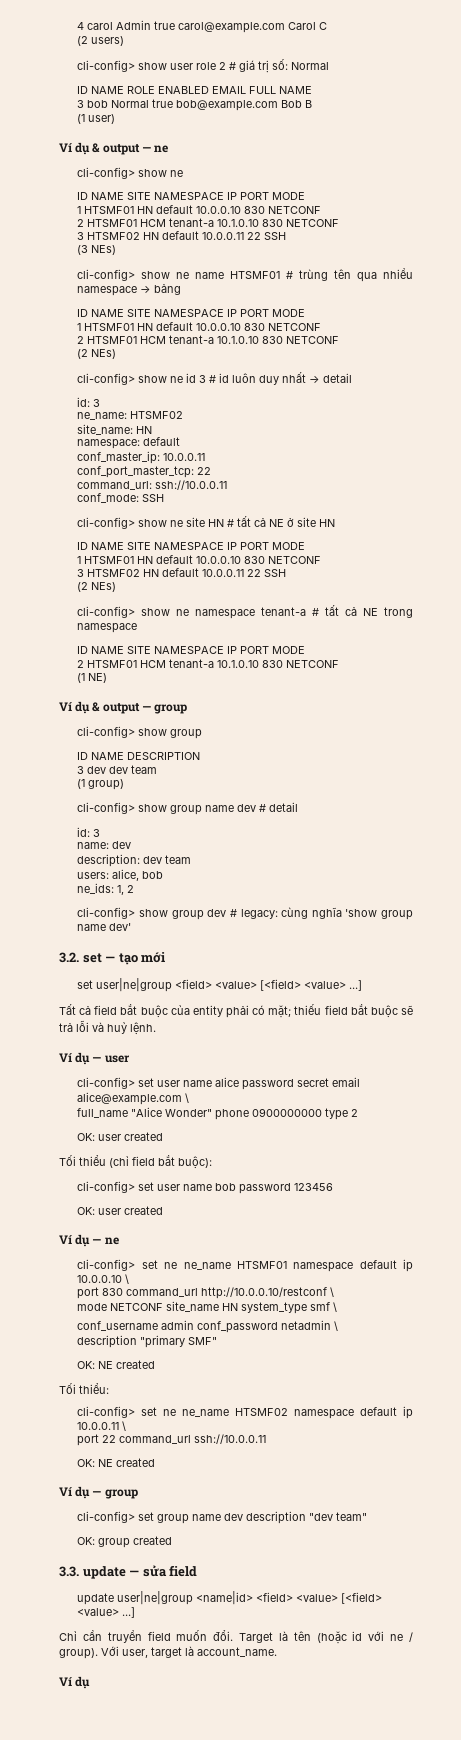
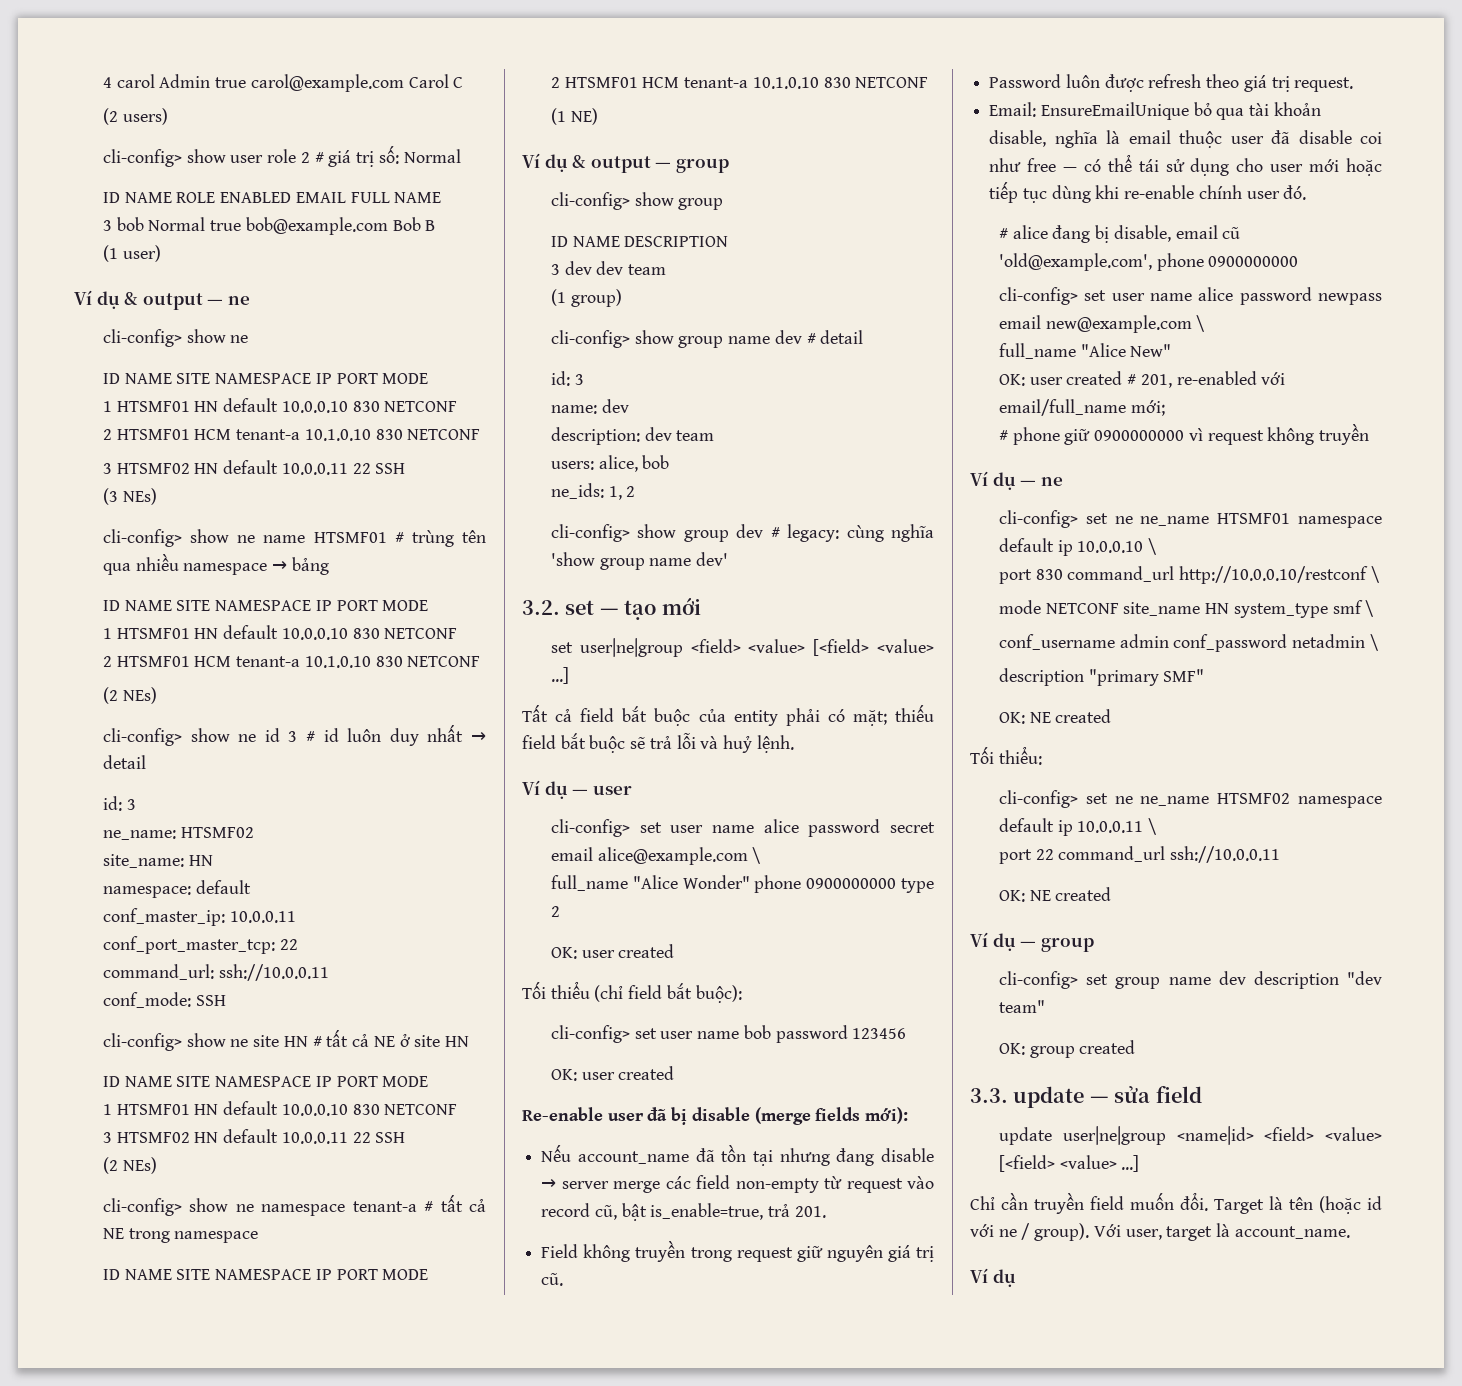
+ Re-enable user đã bị disable (merge fields mới):
+ Nếu account_name đã tồn tại nhưng đang disable → server merge các field non-empty từ request vào record cũ, bật is_enable=true, trả 201.
+ Field không truyền trong request giữ nguyên giá trị cũ.
+ Password luôn được refresh theo giá trị request.
+ Email: EnsureEmailUnique bỏ qua tài khoản disable, nghĩa là email thuộc user đã disable coi như free — có thể tái sử dụng cho user mới hoặc tiếp tục dùng khi re-enable chính user đó.
+ # alice đang bị disable, email cũ 'old@example.com', phone 0900000000
+ cli-config> set user name alice password newpass email new@example.com \
+ full_name "Alice New"
+ OK: user created # 201, re-enabled với email/full_name mới;
+ # phone giữ 0900000000 vì request không truyền

